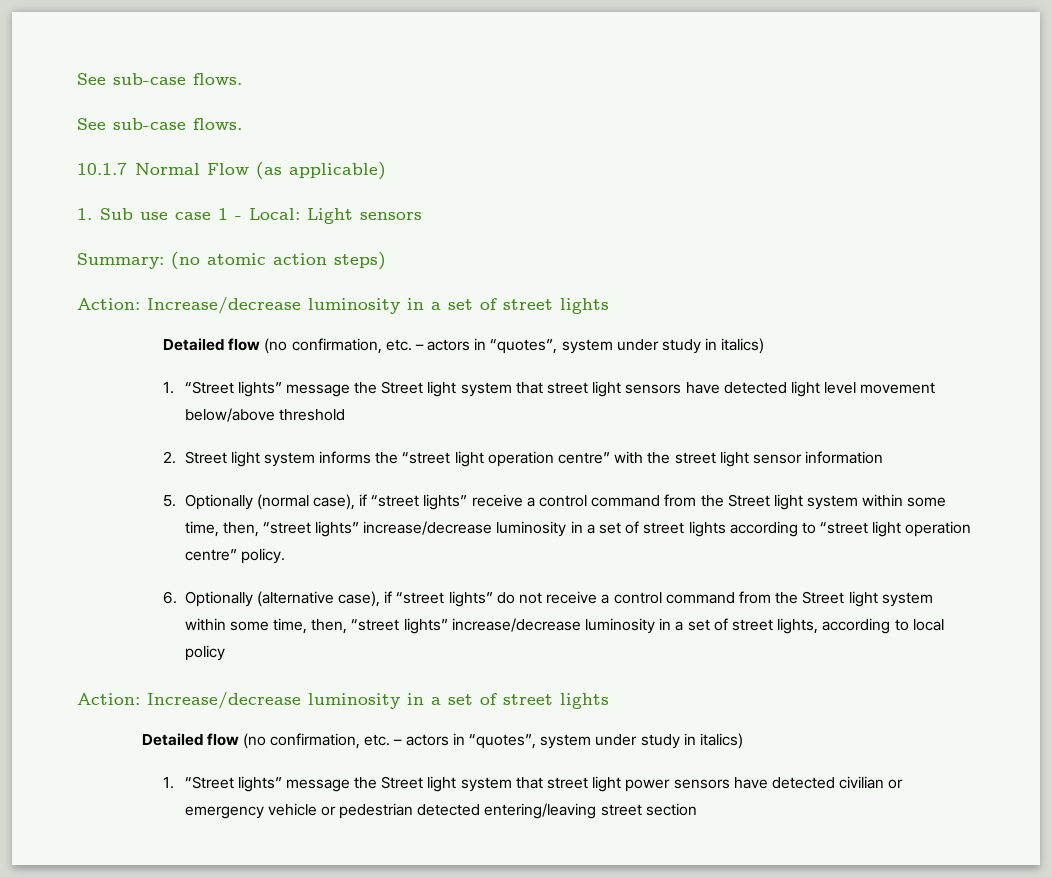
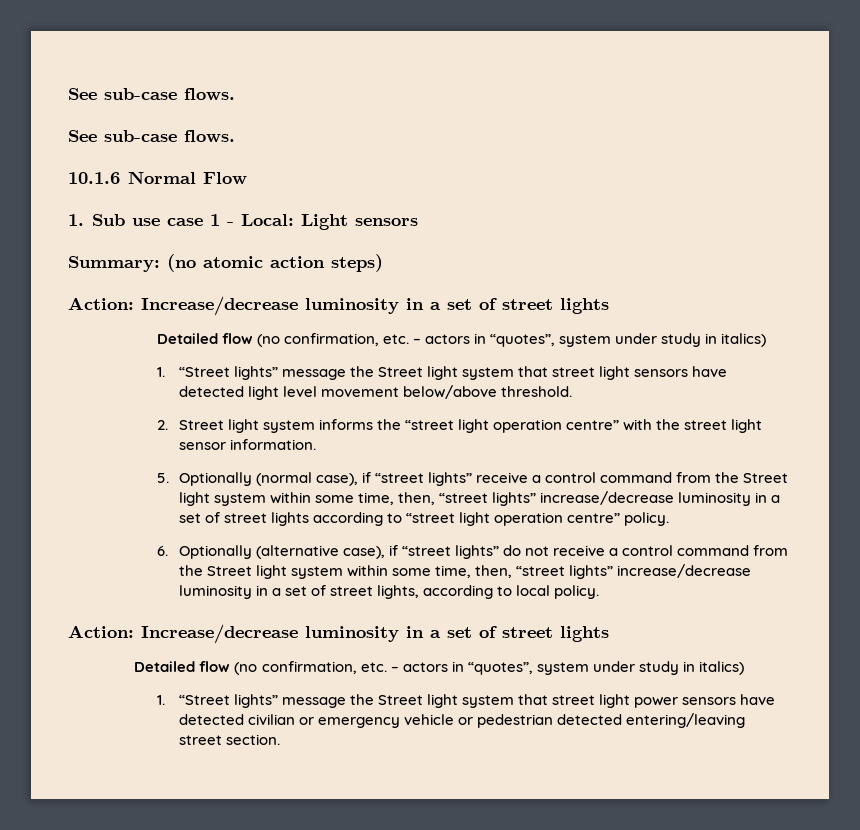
- 10.1.7 Normal Flow (as applicable)
+ 10.1.6 Normal Flow
- 1. “Street lights” message the Street light system that street light sensors have detected light level movement below/above threshold
+ 1. “Street lights” message the Street light system that street light sensors have detected light level movement below/above threshold.
- 2. Street light system informs the “street light operation centre” with the street light sensor information
+ 2. Street light system informs the “street light operation centre” with the street light sensor information.
- 6. Optionally (alternative case), if “street lights” do not receive a control command from the Street light system within some time, then, “street lights” increase/decrease luminosity in a set of street lights, according to local policy
+ 6. Optionally (alternative case), if “street lights” do not receive a control command from the Street light system within some time, then, “street lights” increase/decrease luminosity in a set of street lights, according to local policy.
- 1. “Street lights” message the Street light system that street light power sensors have detected civilian or emergency vehicle or pedestrian detected entering/leaving street section
+ 1. “Street lights” message the Street light system that street light power sensors have detected civilian or emergency vehicle or pedestrian detected entering/leaving street section.

